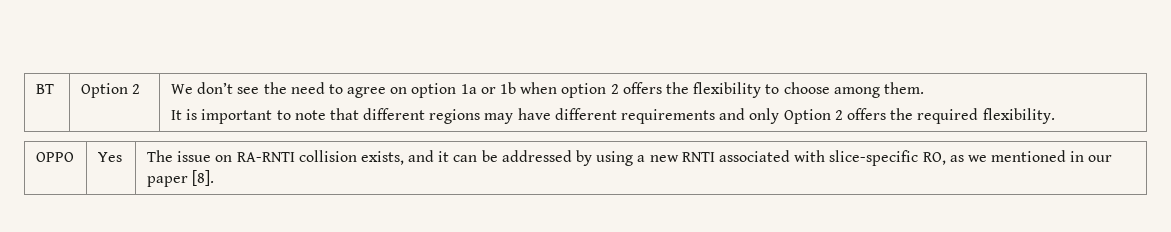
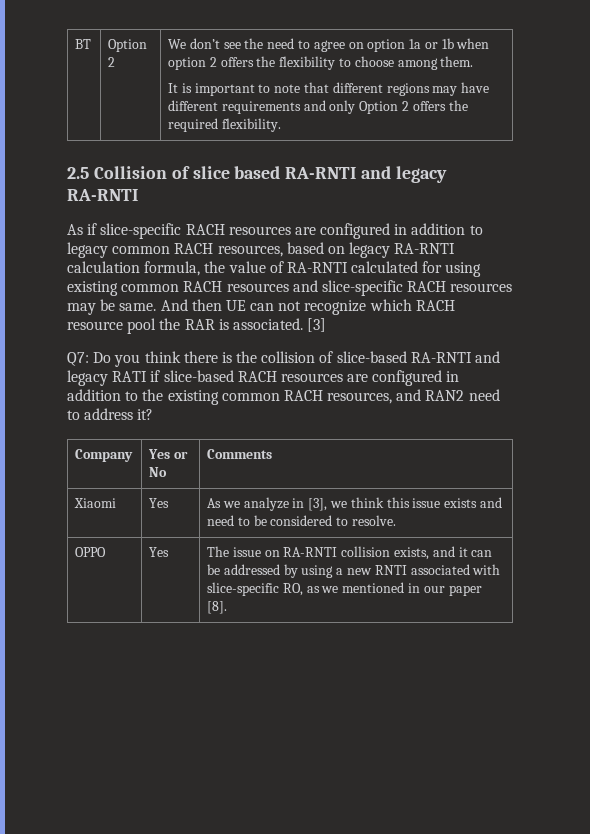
+ 2.5 Collision of slice based RA-RNTI and legacy RA-RNTI
+ As if slice-specific RACH resources are configured in addition to legacy common RACH resources, based on legacy RA-RNTI calculation formula, the value of RA-RNTI calculated for using existing common RACH resources and slice-specific RACH resources may be same. And then UE can not recognize which RACH resource pool the RAR is associated. [3]
+ Q7: Do you think there is the collision of slice-based RA-RNTI and legacy RATI if slice-based RACH resources are configured in addition to the existing common RACH resources, and RAN2 need to address it?
+ Company | Yes or No | Comments
+ Xiaomi | Yes | As we analyze in [3], we think this issue exists and need to be considered to resolve.

